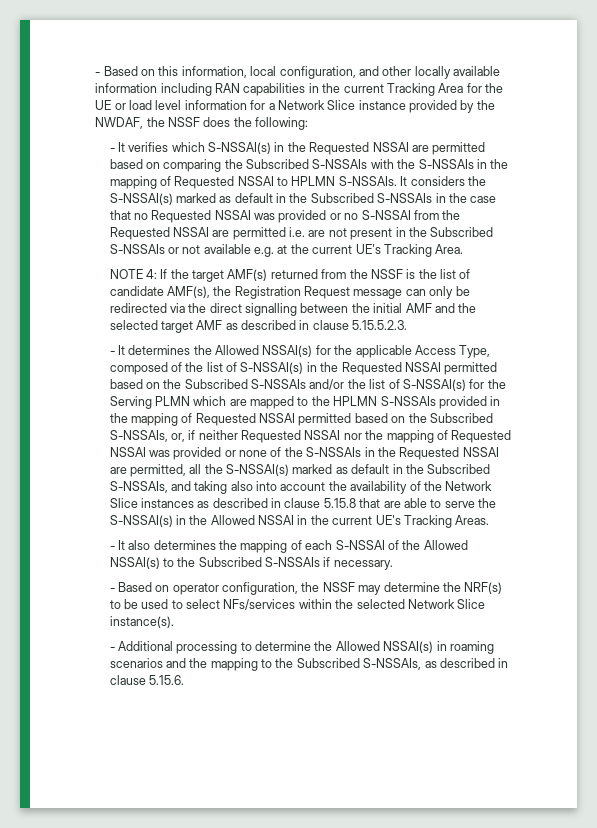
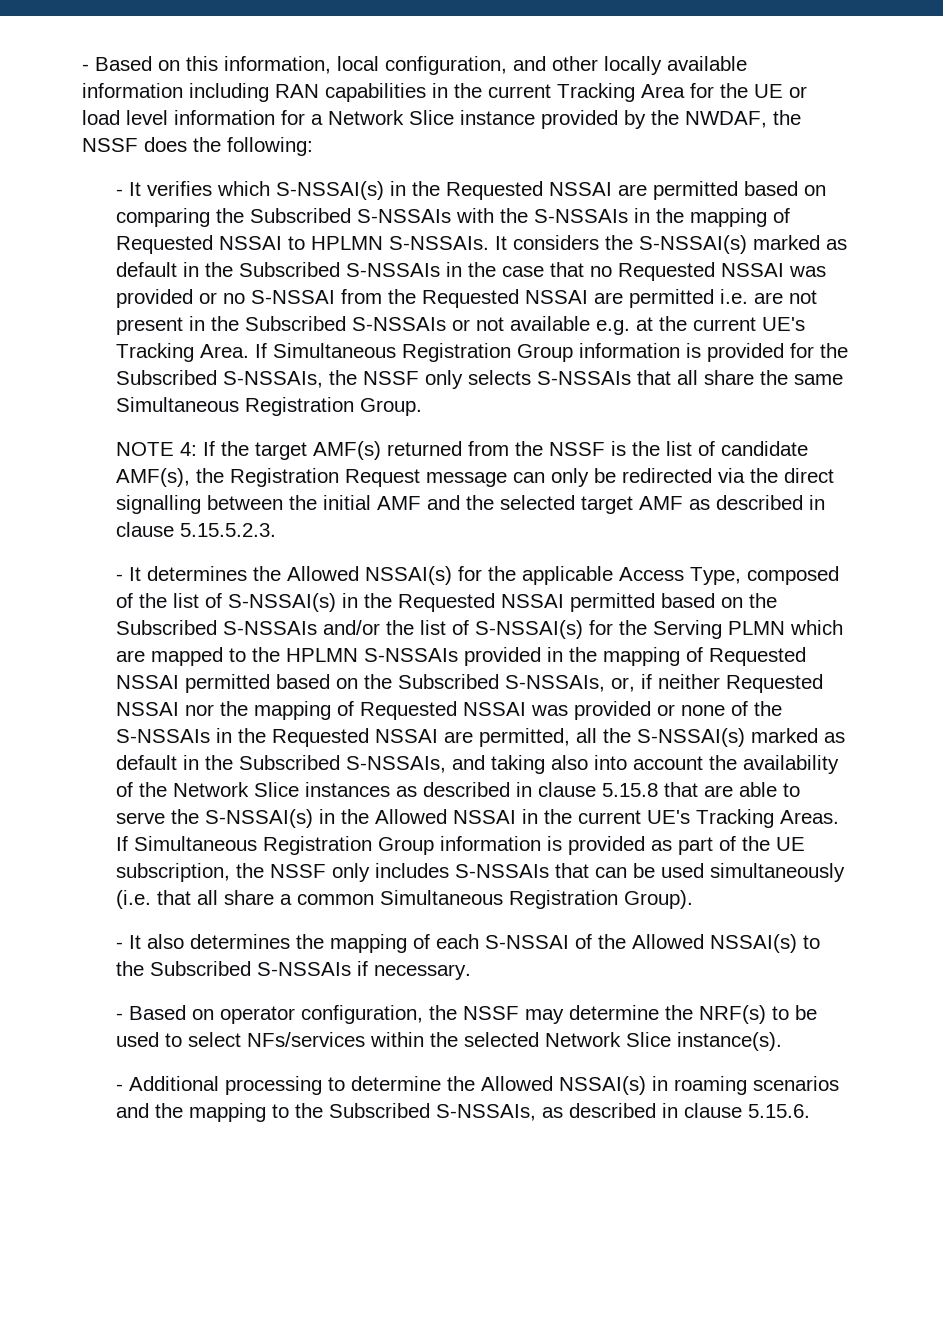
+ If Simultaneous Registration Group information is provided for the Subscribed S-NSSAIs, the NSSF only selects S-NSSAIs that all share the same Simultaneous Registration Group.
+ If Simultaneous Registration Group information is provided as part of the UE subscription, the NSSF only includes S-NSSAIs that can be used simultaneously (i.e. that all share a common Simultaneous Registration Group).

